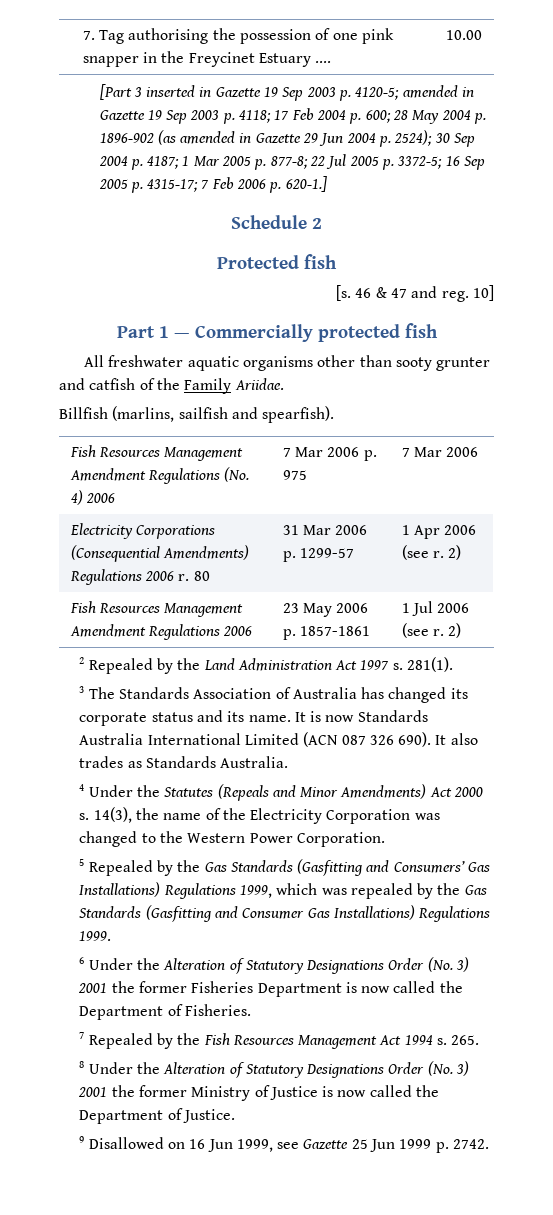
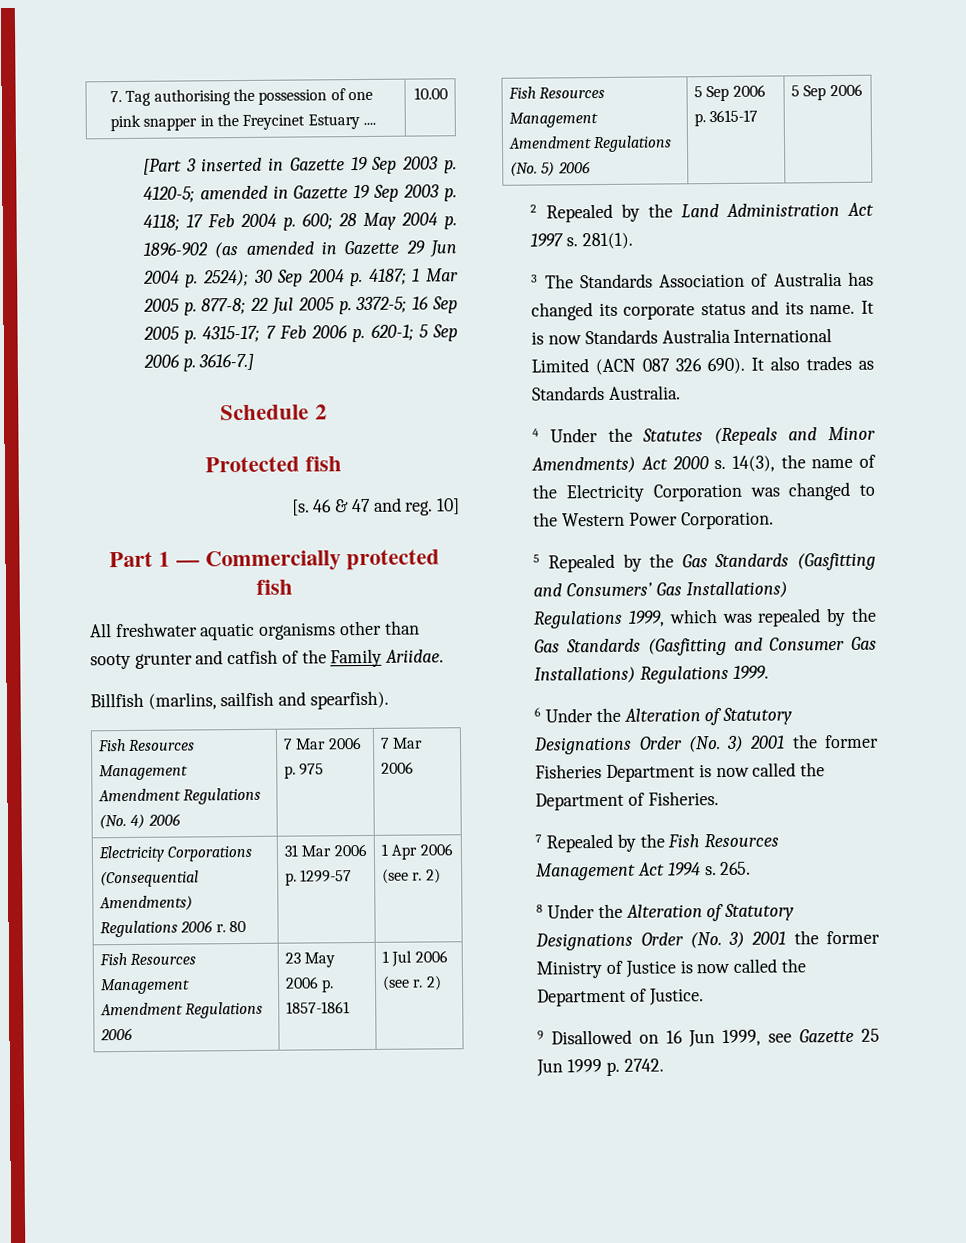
- 7 Feb 2006 p. 620-1.]
+ 7 Feb 2006 p. 620-1; 5 Sep 2006 p. 3616-7.]
+ Fish Resources Management Amendment Regulations (No. 5) 2006 | 5 Sep 2006 p. 3615-17 | 5 Sep 2006

